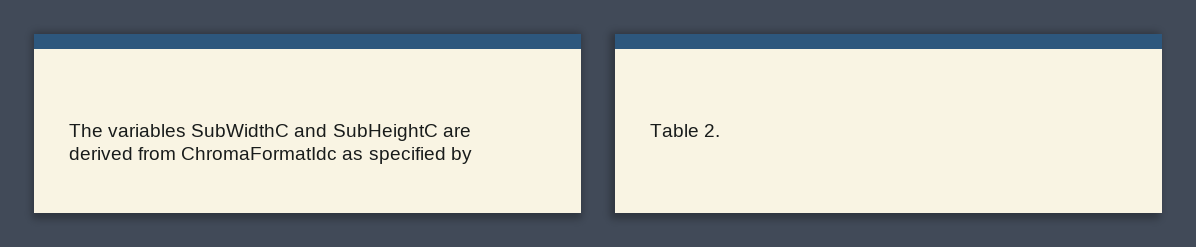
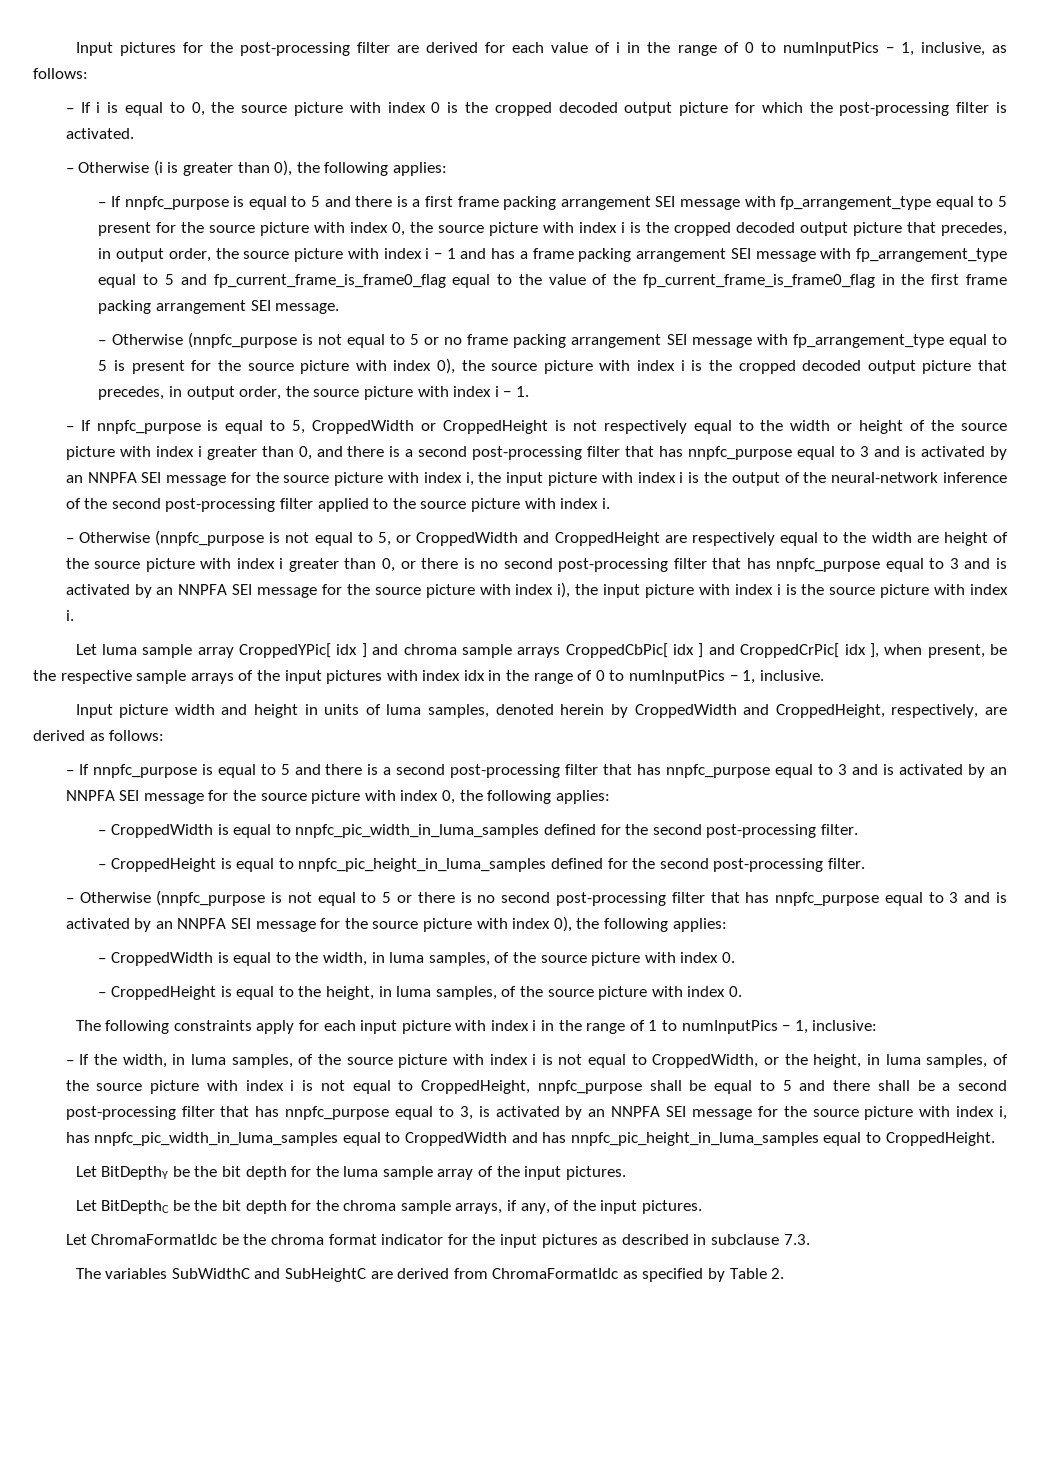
+ Input pictures for the post-processing filter are derived for each value of i in the range of 0 to numInputPics − 1, inclusive, as follows:
+ – If i is equal to 0, the source picture with index 0 is the cropped decoded output picture for which the post-processing filter is activated.
+ – Otherwise (i is greater than 0), the following applies:
+ – If nnpfc_purpose is equal to 5 and there is a first frame packing arrangement SEI message with fp_arrangement_type equal to 5 present for the source picture with index 0, the source picture with index i is the cropped decoded output picture that precedes, in output order, the source picture with index i − 1 and has a frame packing arrangement SEI message with fp_arrangement_type equal to 5 and fp_current_frame_is_frame0_flag equal to the value of the fp_current_frame_is_frame0_flag in the first frame packing arrangement SEI message.
+ – Otherwise (nnpfc_purpose is not equal to 5 or no frame packing arrangement SEI message with fp_arrangement_type equal to 5 is present for the source picture with index 0), the source picture with index i is the cropped decoded output picture that precedes, in output order, the source picture with index i − 1.
+ – If nnpfc_purpose is equal to 5, CroppedWidth or CroppedHeight is not respectively equal to the width or height of the source picture with index i greater than 0, and there is a second post-processing filter that has nnpfc_purpose equal to 3 and is activated by an NNPFA SEI message for the source picture with index i, the input picture with index i is the output of the neural-network inference of the second post-processing filter applied to the source picture with index i.
+ – Otherwise (nnpfc_purpose is not equal to 5, or CroppedWidth and CroppedHeight are respectively equal to the width are height of the source picture with index i greater than 0, or there is no second post-processing filter that has nnpfc_purpose equal to 3 and is activated by an NNPFA SEI message for the source picture with index i), the input picture with index i is the source picture with index i.
+ Let luma sample array CroppedYPic[ idx ] and chroma sample arrays CroppedCbPic[ idx ] and CroppedCrPic[ idx ], when present, be the respective sample arrays of the input pictures with index idx in the range of 0 to numInputPics − 1, inclusive.
+ Input picture width and height in units of luma samples, denoted herein by CroppedWidth and CroppedHeight, respectively, are derived as follows:
+ – If nnpfc_purpose is equal to 5 and there is a second post-processing filter that has nnpfc_purpose equal to 3 and is activated by an NNPFA SEI message for the source picture with index 0, the following applies:
+ – CroppedWidth is equal to nnpfc_pic_width_in_luma_samples defined for the second post-processing filter.
+ – CroppedHeight is equal to nnpfc_pic_height_in_luma_samples defined for the second post-processing filter.
+ – Otherwise (nnpfc_purpose is not equal to 5 or there is no second post-processing filter that has nnpfc_purpose equal to 3 and is activated by an NNPFA SEI message for the source picture with index 0), the following applies:
+ – CroppedWidth is equal to the width, in luma samples, of the source picture with index 0.
+ – CroppedHeight is equal to the height, in luma samples, of the source picture with index 0.
+ The following constraints apply for each input picture with index i in the range of 1 to numInputPics − 1, inclusive:
+ – If the width, in luma samples, of the source picture with index i is not equal to CroppedWidth, or the height, in luma samples, of the source picture with index i is not equal to CroppedHeight, nnpfc_purpose shall be equal to 5 and there shall be a second post-processing filter that has nnpfc_purpose equal to 3, is activated by an NNPFA SEI message for the source picture with index i, has nnpfc_pic_width_in_luma_samples equal to CroppedWidth and has nnpfc_pic_height_in_luma_samples equal to CroppedHeight.
+ Let BitDepthY be the bit depth for the luma sample array of the input pictures.
+ Let BitDepthC be the bit depth for the chroma sample arrays, if any, of the input pictures.
+ Let ChromaFormatIdc be the chroma format indicator for the input pictures as described in subclause 7.3.

